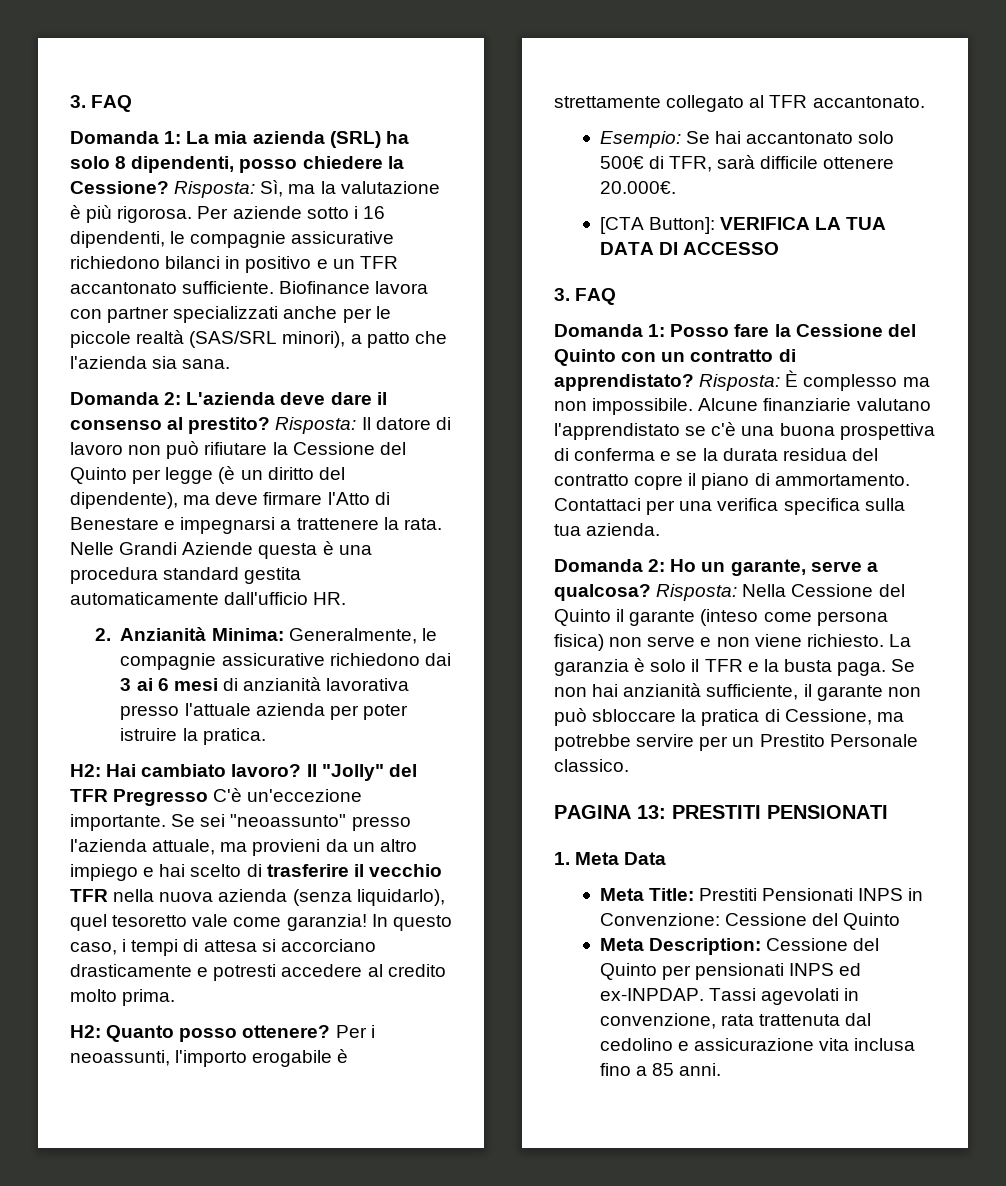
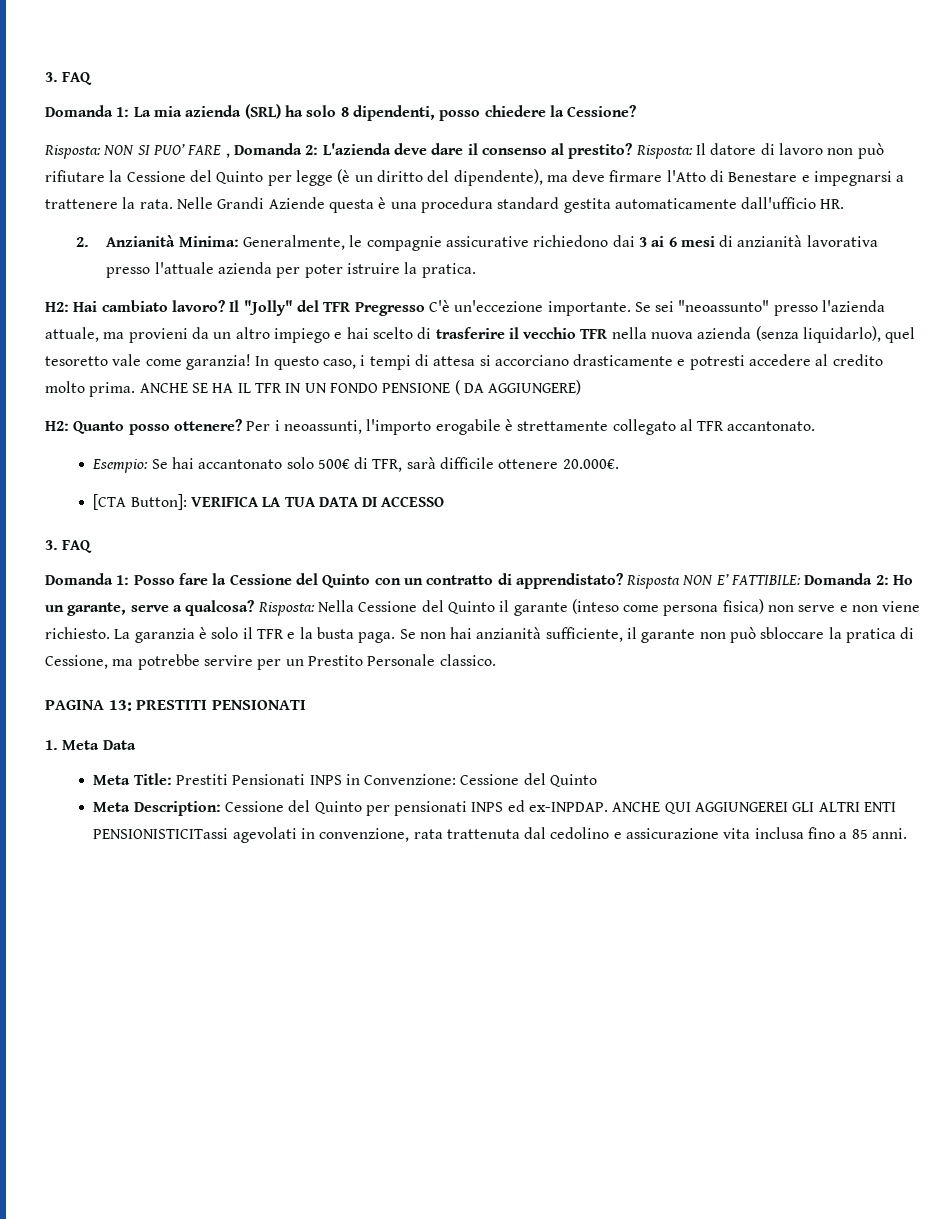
- Domanda 1: La mia azienda (SRL) ha solo 8 dipendenti, posso chiedere la Cessione? Risposta: Sì, ma la valutazione è più rigorosa. Per aziende sotto i 16 dipendenti, le compagnie assicurative richiedono bilanci in positivo e un TFR accantonato sufficiente. Biofinance lavora con partner specializzati anche per le piccole realtà (SAS/SRL minori), a patto che l'azienda sia sana.
- Domanda 2: L'azienda deve dare il consenso al prestito?
+ Domanda 1: La mia azienda (SRL) ha solo 8 dipendenti, posso chiedere la Cessione?
+ Risposta: NON SI PUO’ FARE , Domanda 2: L'azienda deve dare il consenso al prestito?
+ ANCHE SE HA IL TFR IN UN FONDO PENSIONE ( DA AGGIUNGERE)
- Risposta: È complesso ma non impossibile. Alcune finanziarie valutano l'apprendistato se c'è una buona prospettiva di conferma e se la durata residua del contratto copre il piano di ammortamento. Contattaci per una verifica specifica sulla tua azienda.
- Domanda 2: Ho un garante, serve a qualcosa?
+ Risposta NON E’ FATTIBILE: Domanda 2: Ho un garante, serve a qualcosa?
- Tassi agevolati in convenzione, rata trattenuta dal cedolino e assicurazione vita inclusa fino a 85 anni.
+ ANCHE QUI AGGIUNGEREI GLI ALTRI ENTI PENSIONISTICITassi agevolati in convenzione, rata trattenuta dal cedolino e assicurazione vita inclusa fino a 85 anni.

